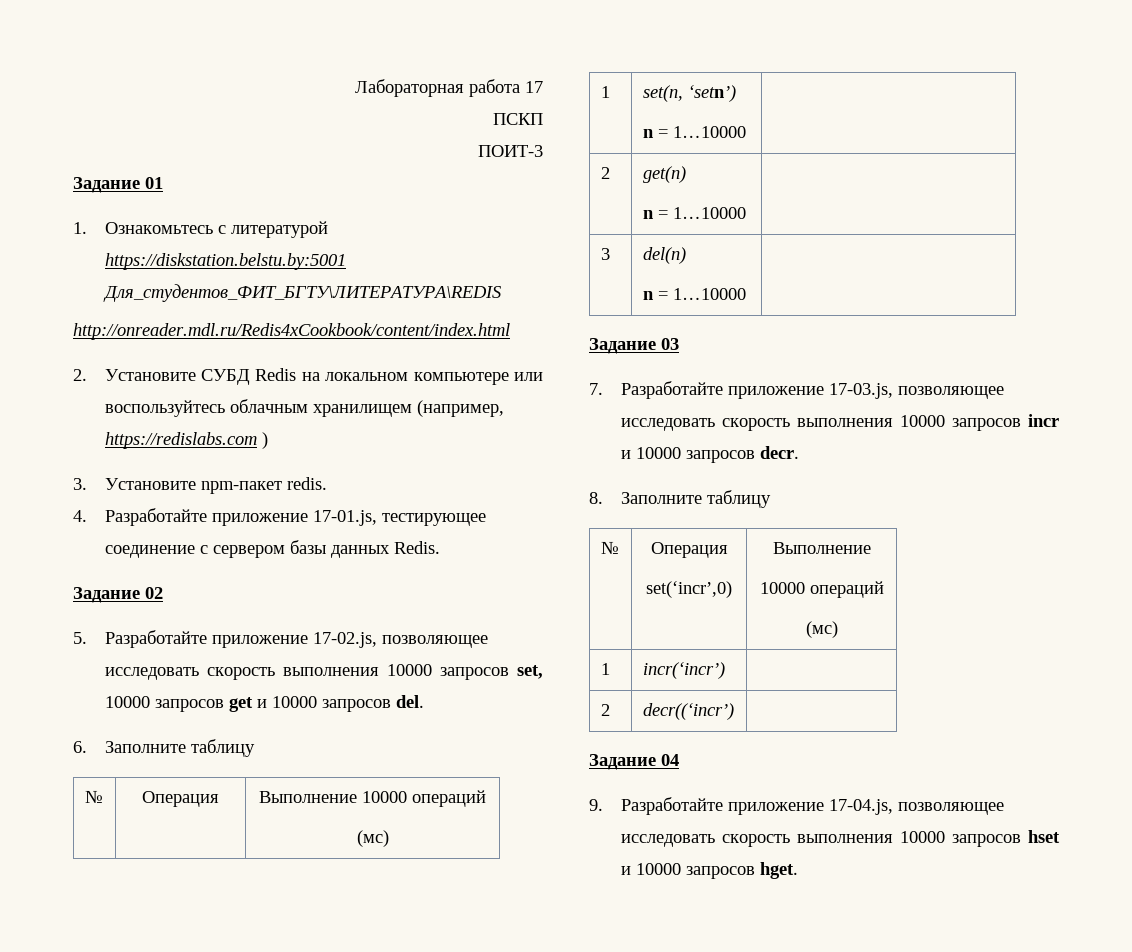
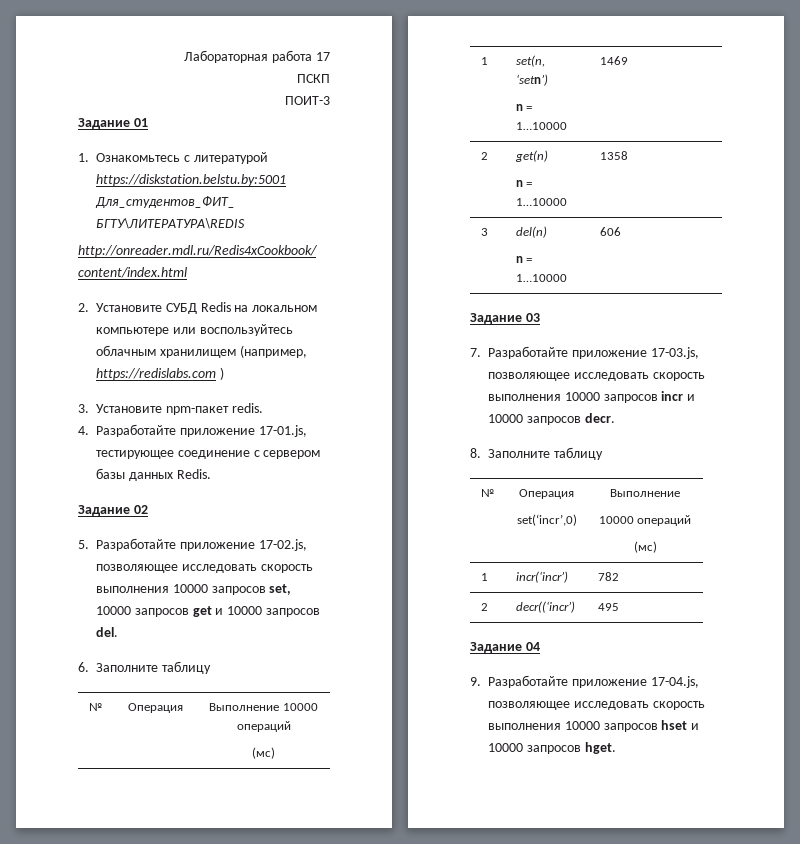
  1 | set(n, ‘setn’)
- n = 1…10000 |
+ n = 1…10000 | 1469
  2 | get(n)
- n = 1…10000 |
+ n = 1…10000 | 1358
  3 | del(n)
- n = 1…10000 |
+ n = 1…10000 | 606
- 1 | incr(‘incr’) |
+ 1 | incr(‘incr’) | 782
- 2 | decr((‘incr’) |
+ 2 | decr((‘incr’) | 495

